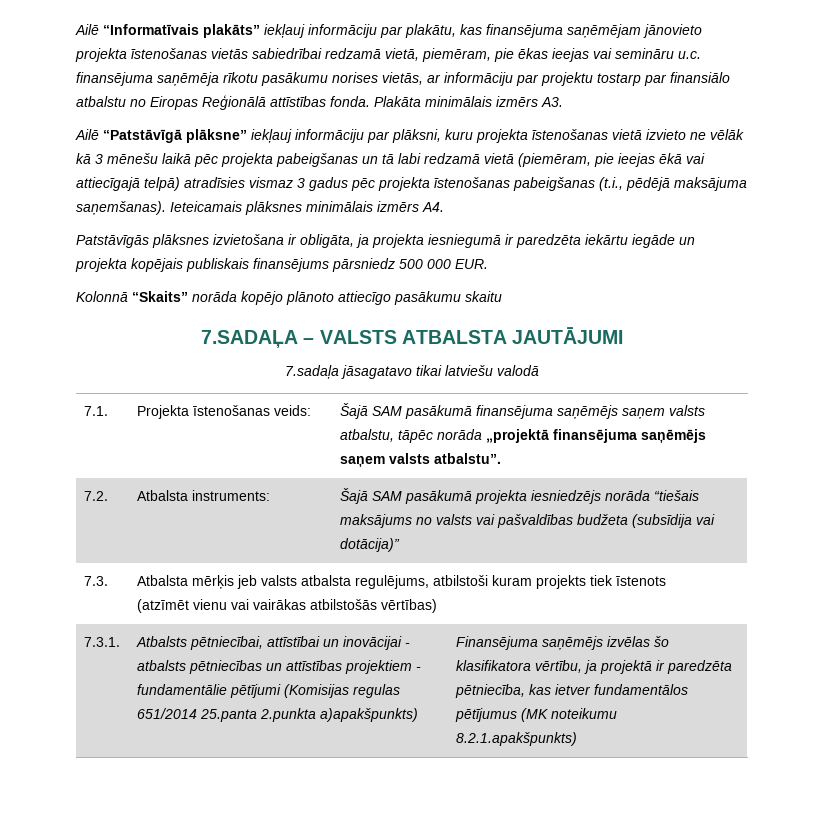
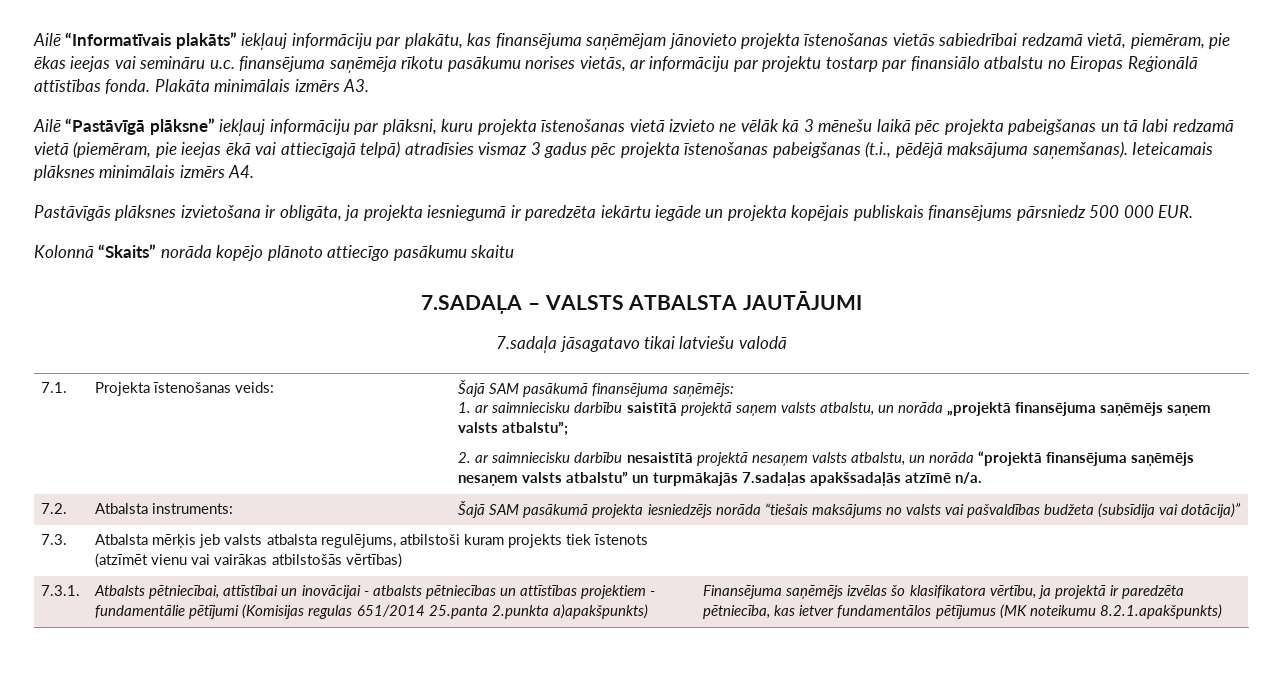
- Ailē “Patstāvīgā plāksne” iekļauj informāciju par plāksni, kuru projekta īstenošanas vietā izvieto ne vēlāk kā 3 mēnešu laikā pēc projekta pabeigšanas un tā labi redzamā vietā (piemēram, pie ieejas ēkā vai attiecīgajā telpā) atradīsies vismaz 3 gadus pēc projekta īstenošanas pabeigšanas (t.i., pēdējā maksājuma saņemšanas).
+ Ailē “Pastāvīgā plāksne” iekļauj informāciju par plāksni, kuru projekta īstenošanas vietā izvieto ne vēlāk kā 3 mēnešu laikā pēc projekta pabeigšanas un tā labi redzamā vietā (piemēram, pie ieejas ēkā vai attiecīgajā telpā) atradīsies vismaz 3 gadus pēc projekta īstenošanas pabeigšanas (t.i., pēdējā maksājuma saņemšanas).
- Patstāvīgās plāksnes izvietošana ir obligāta, ja projekta iesniegumā ir paredzēta iekārtu iegāde un projekta kopējais publiskais finansējums pārsniedz 500 000 EUR.
+ Pastāvīgās plāksnes izvietošana ir obligāta, ja projekta iesniegumā ir paredzēta iekārtu iegāde un projekta kopējais publiskais finansējums pārsniedz 500 000 EUR.
- Šajā SAM pasākumā finansējuma saņēmējs saņem valsts atbalstu, tāpēc norāda „projektā finansējuma saņēmējs saņem valsts atbalstu”.
+ Šajā SAM pasākumā finansējuma saņēmējs:
+ 1. ar saimniecisku darbību saistītā projektā saņem valsts atbalstu, un norāda „projektā finansējuma saņēmējs saņem valsts atbalstu”;
+ 2. ar saimniecisku darbību nesaistītā projektā nesaņem valsts atbalstu, un norāda “projektā finansējuma saņēmējs nesaņem valsts atbalstu” un turpmākajās 7.sadaļas apakšsadaļās atzīmē n/a.

